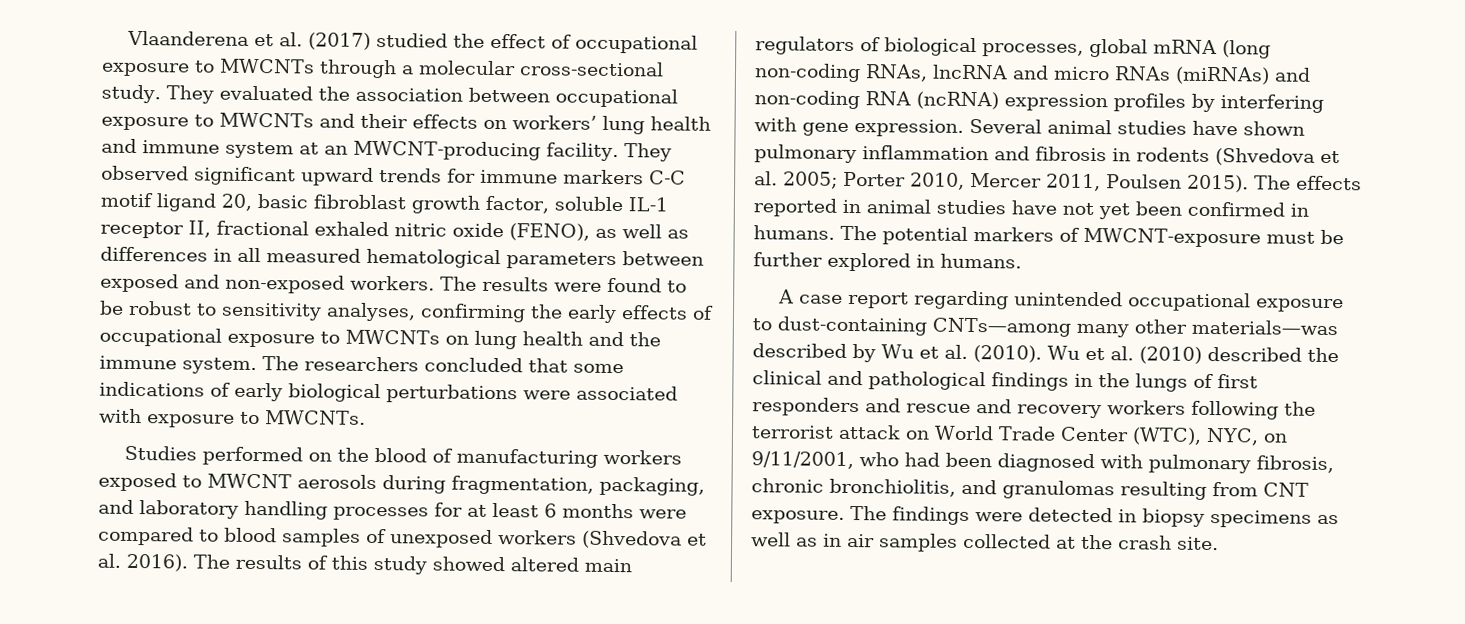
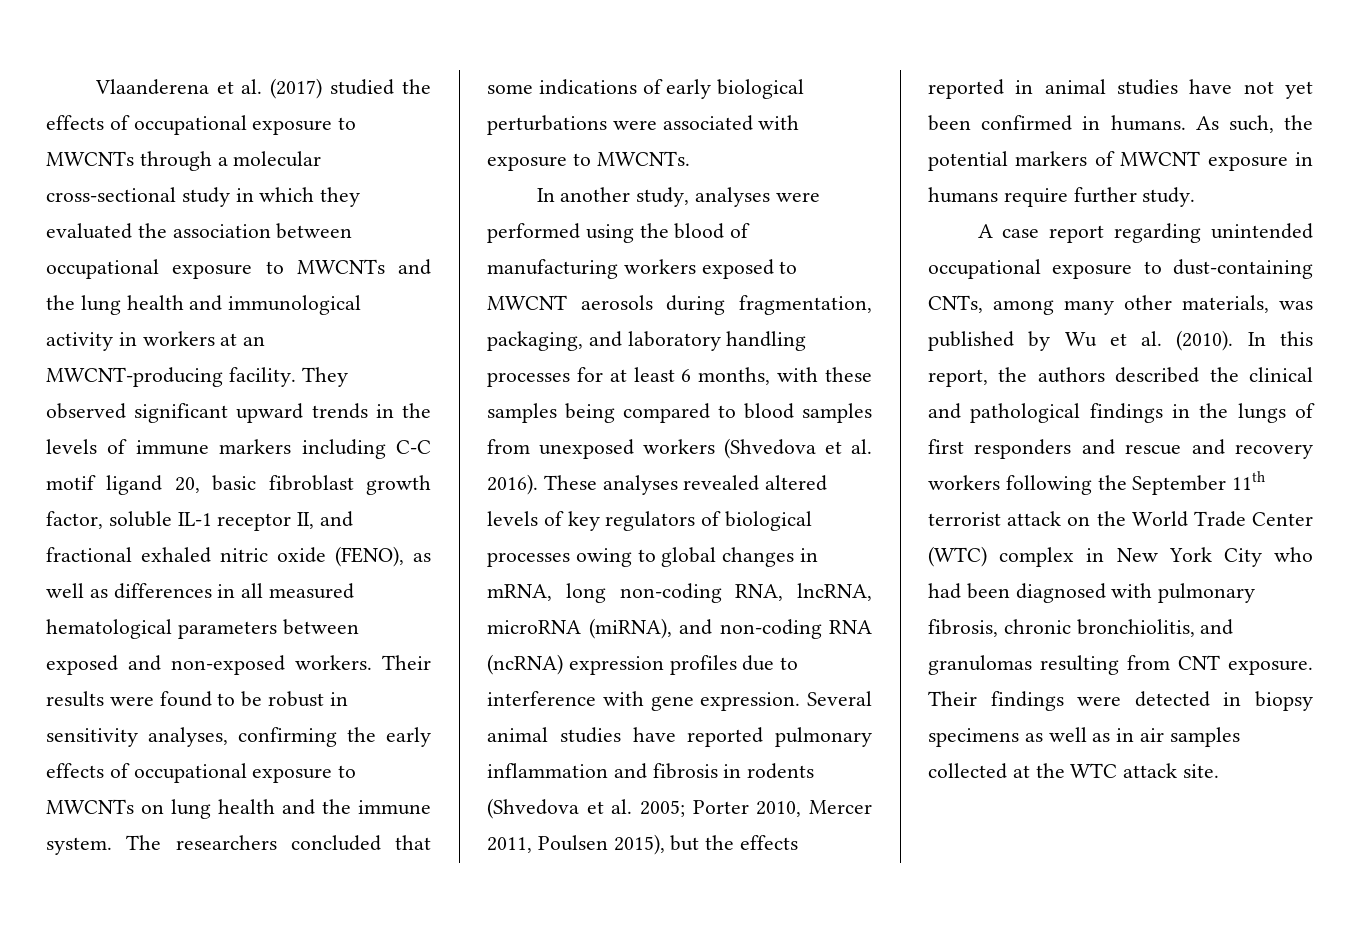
- Vlaanderena et al. (2017) studied the effect of occupational exposure to MWCNTs through a molecular cross-sectional study. They evaluated the association between occupational exposure to MWCNTs and their effects on workers’ lung health and immune system at an MWCNT-producing facility.
+ Vlaanderena et al. (2017) studied the effects of occupational exposure to MWCNTs through a molecular cross-sectional study in which they evaluated the association between occupational exposure to MWCNTs and the lung health and immunological activity in workers at an MWCNT-producing facility.
- They observed significant upward trends for immune markers C-C motif ligand 20, basic fibroblast growth factor, soluble IL-1 receptor II, fractional exhaled nitric oxide (FENO), as well as differences in all measured hematological parameters between exposed and non-exposed workers.
+ They observed significant upward trends in the levels of immune markers including C-C motif ligand 20, basic fibroblast growth factor, soluble IL-1 receptor II, and fractional exhaled nitric oxide (FENO), as well as differences in all measured hematological parameters between exposed and non-exposed workers.
- The results were found to be robust to sensitivity analyses, confirming the early effects of occupational exposure to MWCNTs on lung health and the immune system.
+ Their results were found to be robust in sensitivity analyses, confirming the early effects of occupational exposure to MWCNTs on lung health and the immune system.
- Studies performed on the blood of manufacturing workers exposed to MWCNT aerosols during fragmentation, packaging, and laboratory handling processes for at least 6 months were compared to blood samples of unexposed workers (Shvedova et al. 2016).
+ In another study, analyses were performed using the blood of manufacturing workers exposed to MWCNT aerosols during fragmentation, packaging, and laboratory handling processes for at least 6 months, with these samples being compared to blood samples from unexposed workers (Shvedova et al. 2016).
- The results of this study showed altered main regulators of biological processes, global mRNA (long non-coding RNAs, lncRNA and micro RNAs (miRNAs) and non-coding RNA (ncRNA) expression profiles by interfering with gene expression.
+ These analyses revealed altered levels of key regulators of biological processes owing to global changes in mRNA, long non-coding RNA, lncRNA, microRNA (miRNA), and non-coding RNA (ncRNA) expression profiles due to interference with gene expression.
- Several animal studies have shown pulmonary inflammation and fibrosis in rodents (Shvedova et al. 2005; Porter 2010, Mercer 2011, Poulsen 2015). The effects reported in animal studies have not yet been confirmed in humans.
+ Several animal studies have reported pulmonary inflammation and fibrosis in rodents (Shvedova et al. 2005; Porter 2010, Mercer 2011, Poulsen 2015), but the effects reported in animal studies have not yet been confirmed in humans.
- The potential markers of MWCNT-exposure must be further explored in humans.
+ As such, the potential markers of MWCNT exposure in humans require further study.
- A case report regarding unintended occupational exposure to dust-containing CNTs—among many other materials—was described by Wu et al. (2010).
+ A case report regarding unintended occupational exposure to dust-containing CNTs, among many other materials, was published by Wu et al. (2010).
- Wu et al. (2010) described the clinical and pathological findings in the lungs of first responders and rescue and recovery workers following the terrorist attack on World Trade Center (WTC), NYC, on 9/11/2001, who had been diagnosed with pulmonary fibrosis, chronic bronchiolitis, and granulomas resulting from CNT exposure.
+ In this report, the authors described the clinical and pathological findings in the lungs of first responders and rescue and recovery workers following the September 11th terrorist attack on the World Trade Center (WTC) complex in New York City who had been diagnosed with pulmonary fibrosis, chronic bronchiolitis, and granulomas resulting from CNT exposure.
- The findings were detected in biopsy specimens as well as in air samples collected at the crash site.
+ Their findings were detected in biopsy specimens as well as in air samples collected at the WTC attack site.

